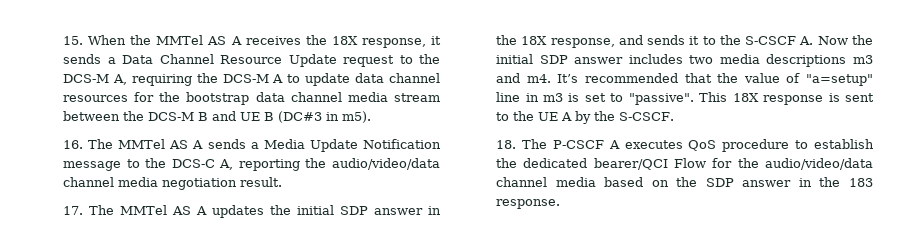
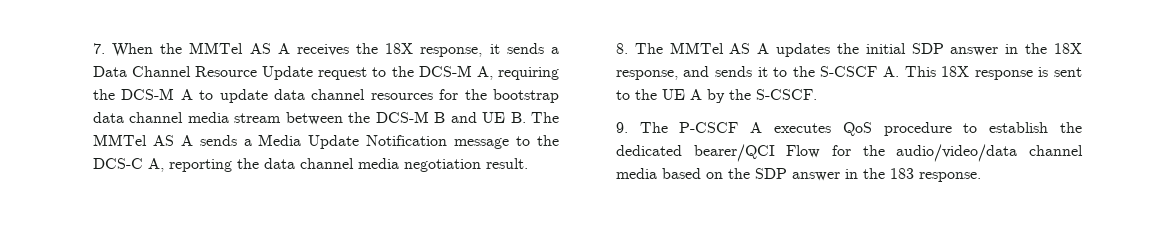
- 15. When the MMTel AS A receives the 18X response, it sends a Data Channel Resource Update request to the DCS-M A, requiring the DCS-M A to update data channel resources for the bootstrap data channel media stream between the DCS-M B and UE B (DC#3 in m5).
- 16. The MMTel AS A sends a Media Update Notification message to the DCS-C A, reporting the audio/video/data channel media negotiation result.
+ 7. When the MMTel AS A receives the 18X response, it sends a Data Channel Resource Update request to the DCS-M A, requiring the DCS-M A to update data channel resources for the bootstrap data channel media stream between the DCS-M B and UE B. The MMTel AS A sends a Media Update Notification message to the DCS-C A, reporting the data channel media negotiation result.
- 17. The MMTel AS A updates the initial SDP answer in the 18X response, and sends it to the S-CSCF A. Now the initial SDP answer includes two media descriptions m3 and m4. It’s recommended that the value of "a=setup" line in m3 is set to "passive". This 18X response is sent to the UE A by the S-CSCF.
+ 8. The MMTel AS A updates the initial SDP answer in the 18X response, and sends it to the S-CSCF A. This 18X response is sent to the UE A by the S-CSCF.
- 18. The P-CSCF A executes QoS procedure to establish the dedicated bearer/QCI Flow for the audio/video/data channel media based on the SDP answer in the 183 response.
+ 9. The P-CSCF A executes QoS procedure to establish the dedicated bearer/QCI Flow for the audio/video/data channel media based on the SDP answer in the 183 response.

